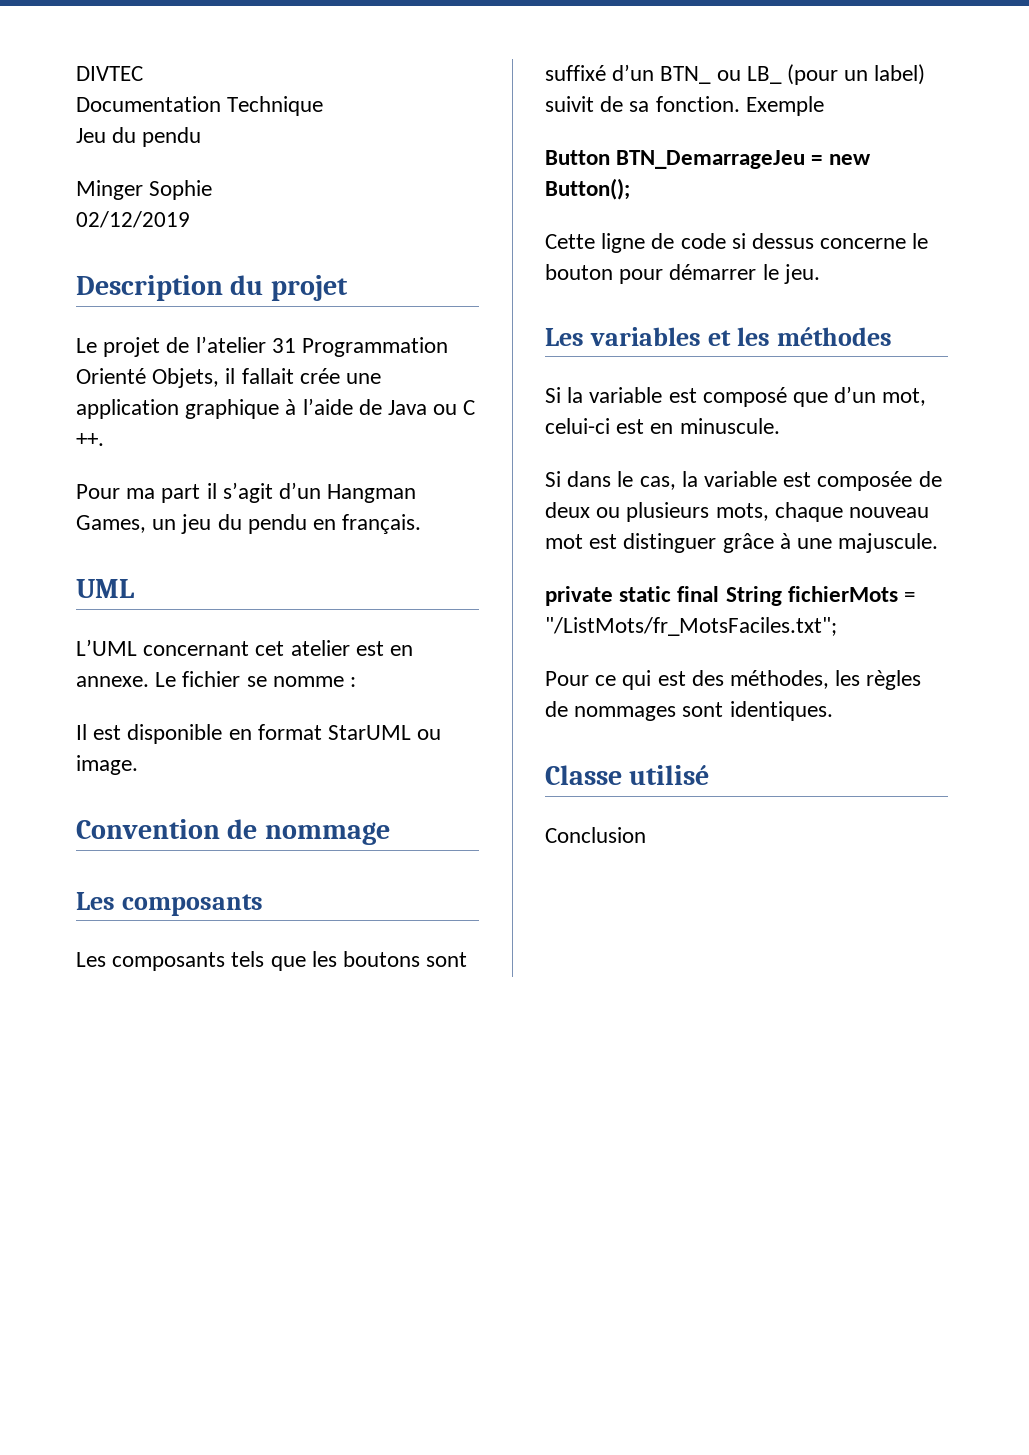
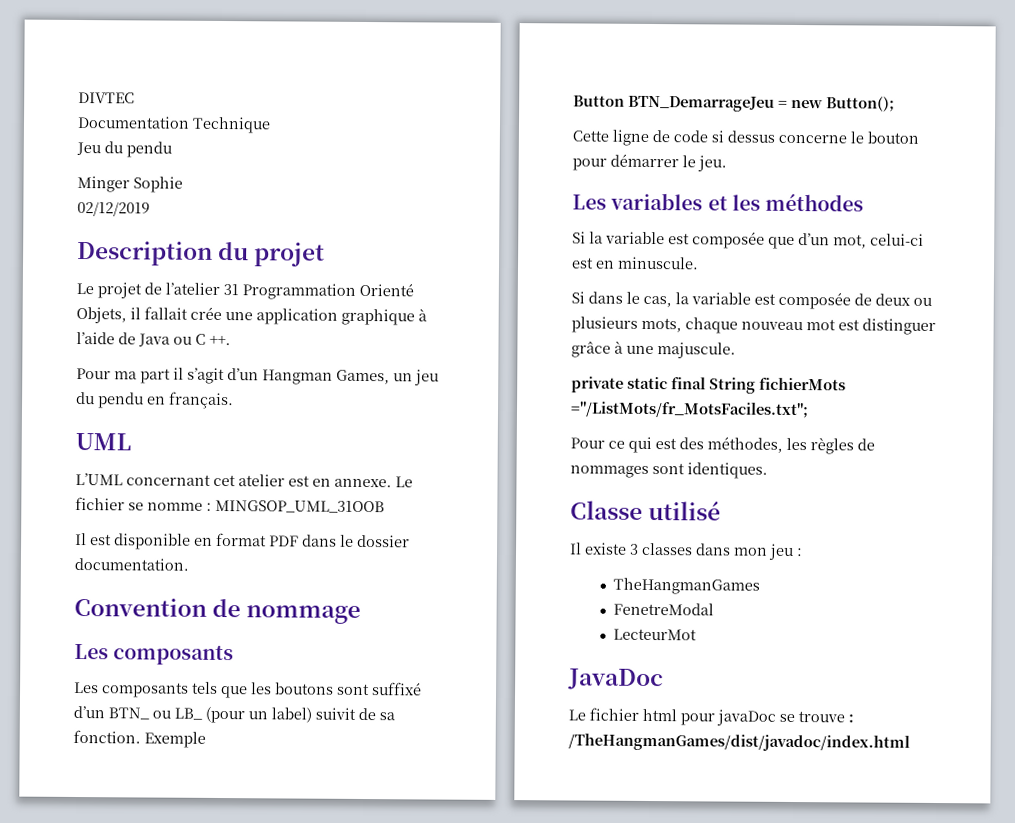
- Le fichier se nomme :
+ Le fichier se nomme : MINGSOP_UML_31OOB
- Il est disponible en format StarUML ou image.
+ Il est disponible en format PDF dans le dossier documentation.
- Si la variable est composé que d’un mot, celui-ci est en minuscule.
+ Si la variable est composée que d’un mot, celui-ci est en minuscule.
- private static final String fichierMots = "/ListMots/fr_MotsFaciles.txt";
+ private static final String fichierMots ="/ListMots/fr_MotsFaciles.txt";
- Conclusion
+ Il existe 3 classes dans mon jeu :
+ TheHangmanGames
+ FenetreModal
+ LecteurMot
+ JavaDoc
+ Le fichier html pour javaDoc se trouve : /TheHangmanGames/dist/javadoc/index.html

